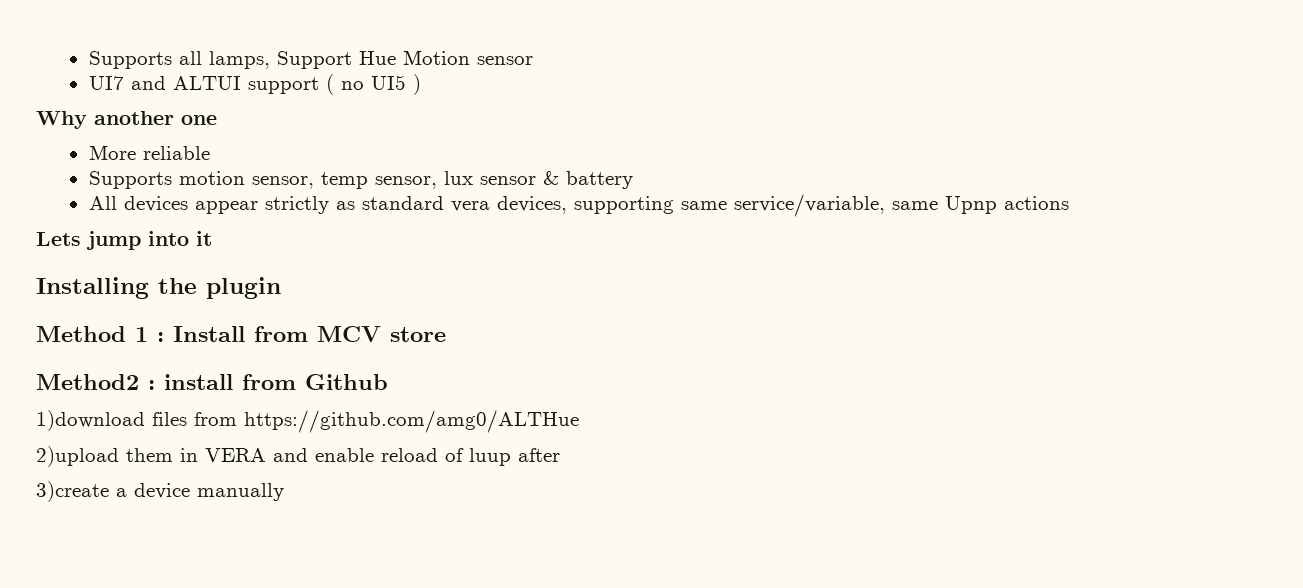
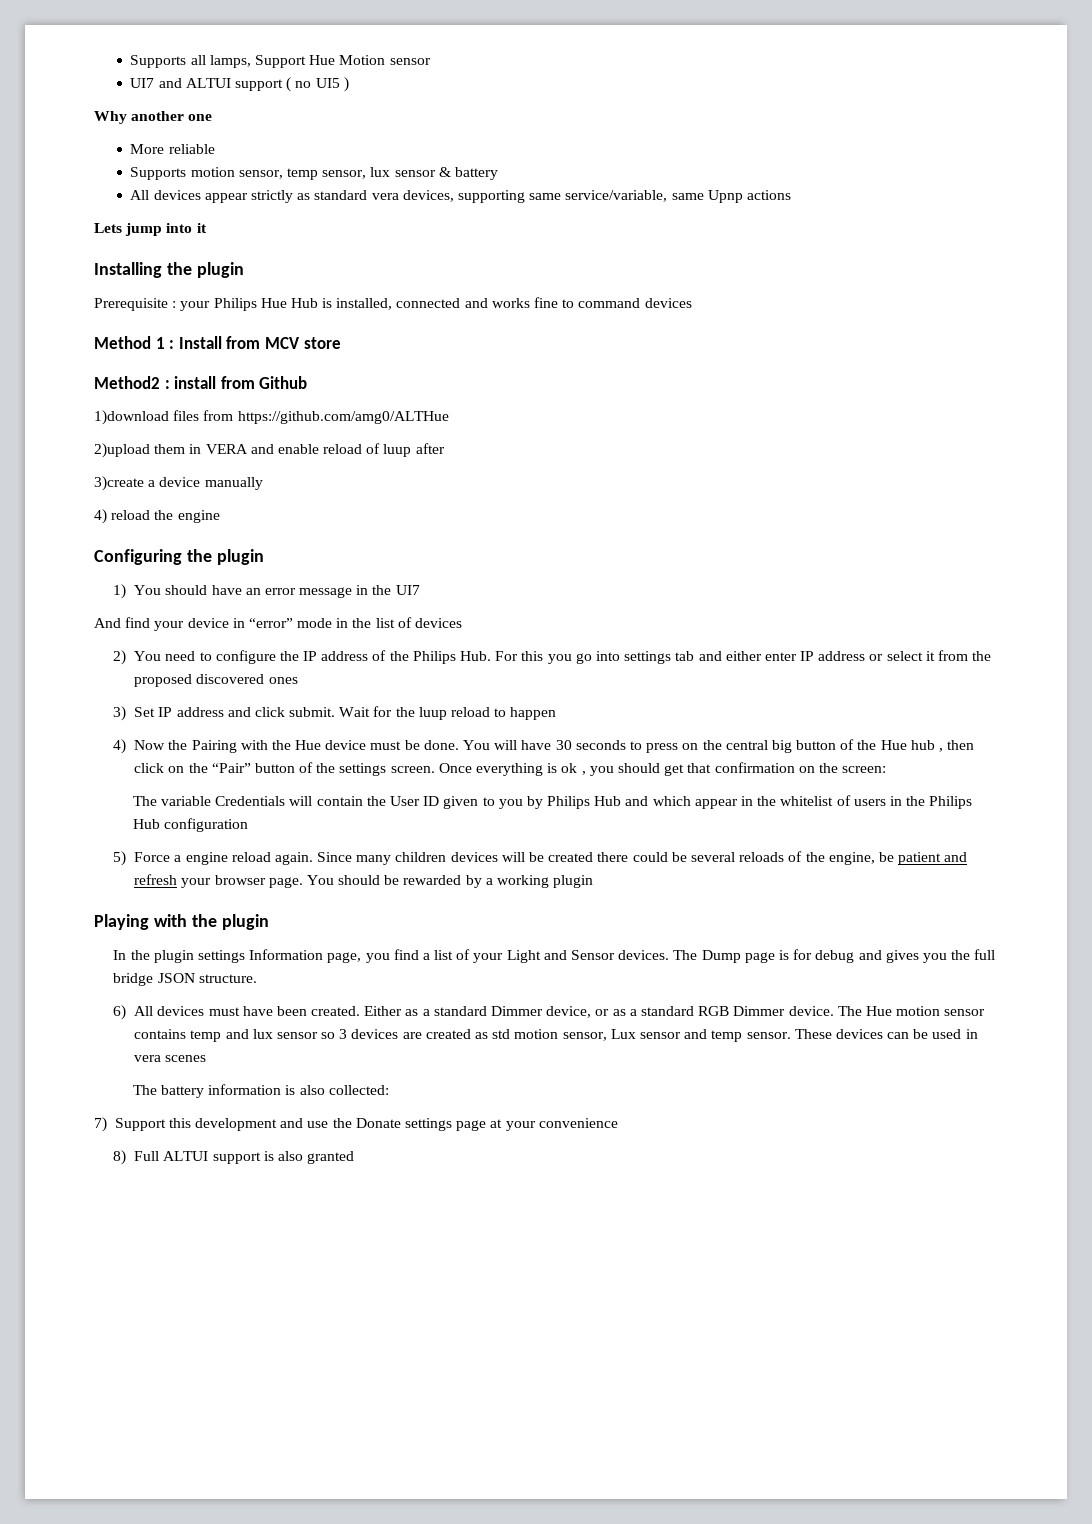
+ Prerequisite : your Philips Hue Hub is installed, connected and works fine to command devices
+ 4) reload the engine
+ Configuring the plugin
+ 1) You should have an error message in the UI7
+ And find your device in “error” mode in the list of devices
+ 2) You need to configure the IP address of the Philips Hub. For this you go into settings tab and either enter IP address or select it from the proposed discovered ones
+ 3) Set IP address and click submit. Wait for the luup reload to happen
+ 4) Now the Pairing with the Hue device must be done. You will have 30 seconds to press on the central big button of the Hue hub , then click on the “Pair” button of the settings screen. Once everything is ok , you should get that confirmation on the screen:
+ The variable Credentials will contain the User ID given to you by Philips Hub and which appear in the whitelist of users in the Philips Hub configuration
+ 5) Force a engine reload again. Since many children devices will be created there could be several reloads of the engine, be patient and refresh your browser page. You should be rewarded by a working plugin
+ Playing with the plugin
+ In the plugin settings Information page, you find a list of your Light and Sensor devices. The Dump page is for debug and gives you the full bridge JSON structure.
+ 6) All devices must have been created. Either as a standard Dimmer device, or as a standard RGB Dimmer device. The Hue motion sensor contains temp and lux sensor so 3 devices are created as std motion sensor, Lux sensor and temp sensor. These devices can be used in vera scenes
+ The battery information is also collected:
+ 7) Support this development and use the Donate settings page at your convenience
+ 8) Full ALTUI support is also granted

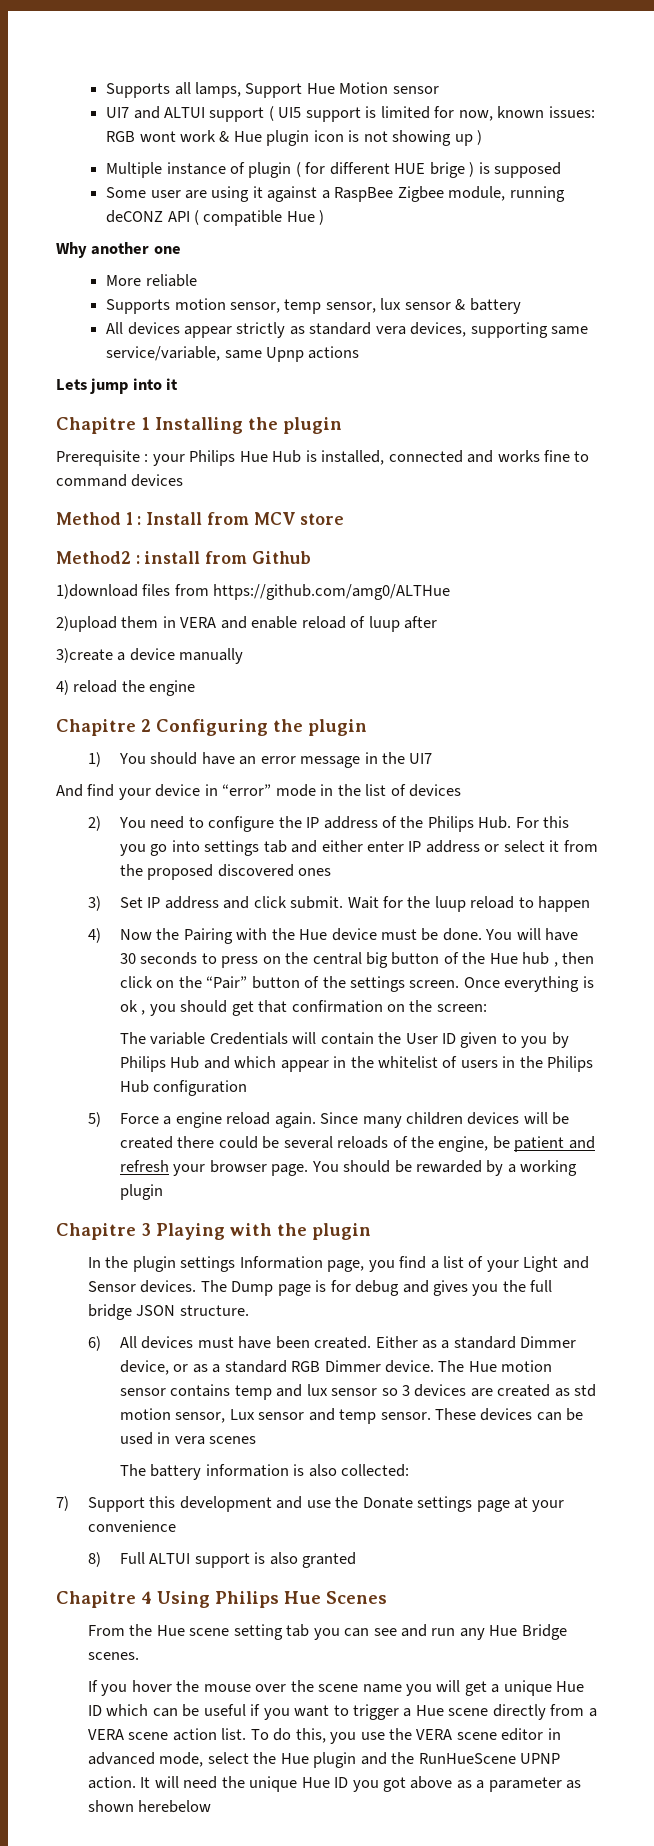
- UI7 and ALTUI support ( no UI5 )
+ UI7 and ALTUI support ( UI5 support is limited for now, known issues: RGB wont work & Hue plugin icon is not showing up )
+ Multiple instance of plugin ( for different HUE brige ) is supposed
+ Some user are using it against a RaspBee Zigbee module, running deCONZ API ( compatible Hue )
- Installing the plugin
+ Chapitre 1 Installing the plugin
- Configuring the plugin
+ Chapitre 2 Configuring the plugin
- Playing with the plugin
+ Chapitre 3 Playing with the plugin
+ Chapitre 4 Using Philips Hue Scenes
+ From the Hue scene setting tab you can see and run any Hue Bridge scenes.
+ If you hover the mouse over the scene name you will get a unique Hue ID which can be useful if you want to trigger a Hue scene directly from a VERA scene action list. To do this, you use the VERA scene editor in advanced mode, select the Hue plugin and the RunHueScene UPNP action. It will need the unique Hue ID you got above as a parameter as shown herebelow

